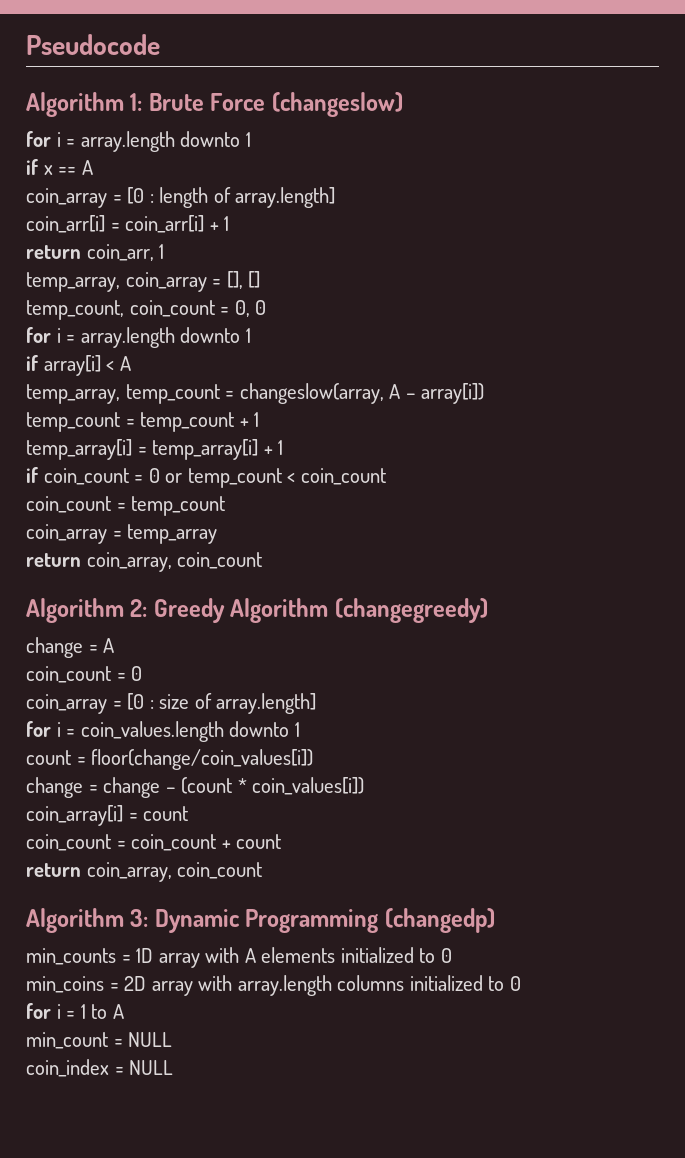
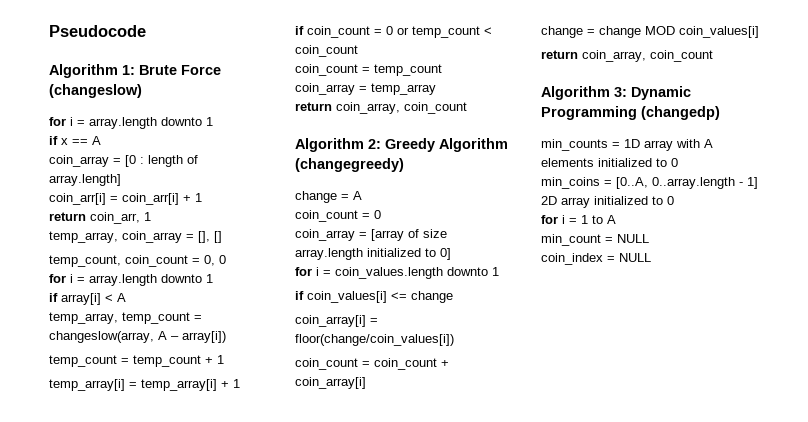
- coin_array = [0 : size of array.length]
+ coin_array = [array of size array.length initialized to 0]
- count = floor(change/coin_values[i])
- change = change – (count * coin_values[i])
+ if coin_values[i] <= change
- coin_array[i] = count
+ coin_array[i] = floor(change/coin_values[i])
- coin_count = coin_count + count
+ coin_count = coin_count + coin_array[i]
+ change = change MOD coin_values[i]
- min_coins = 2D array with array.length columns initialized to 0
+ min_coins = [0..A, 0..array.length - 1] 2D array initialized to 0

